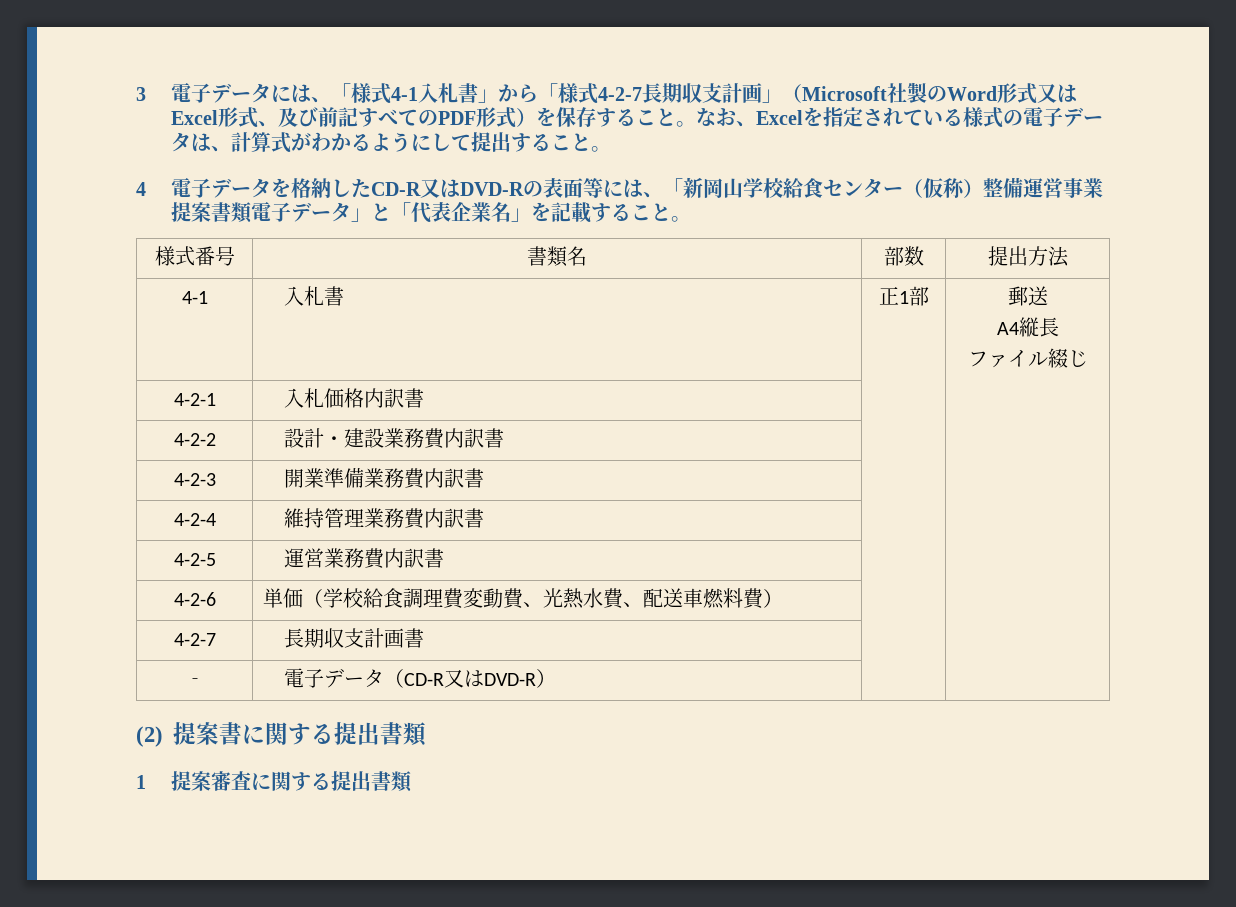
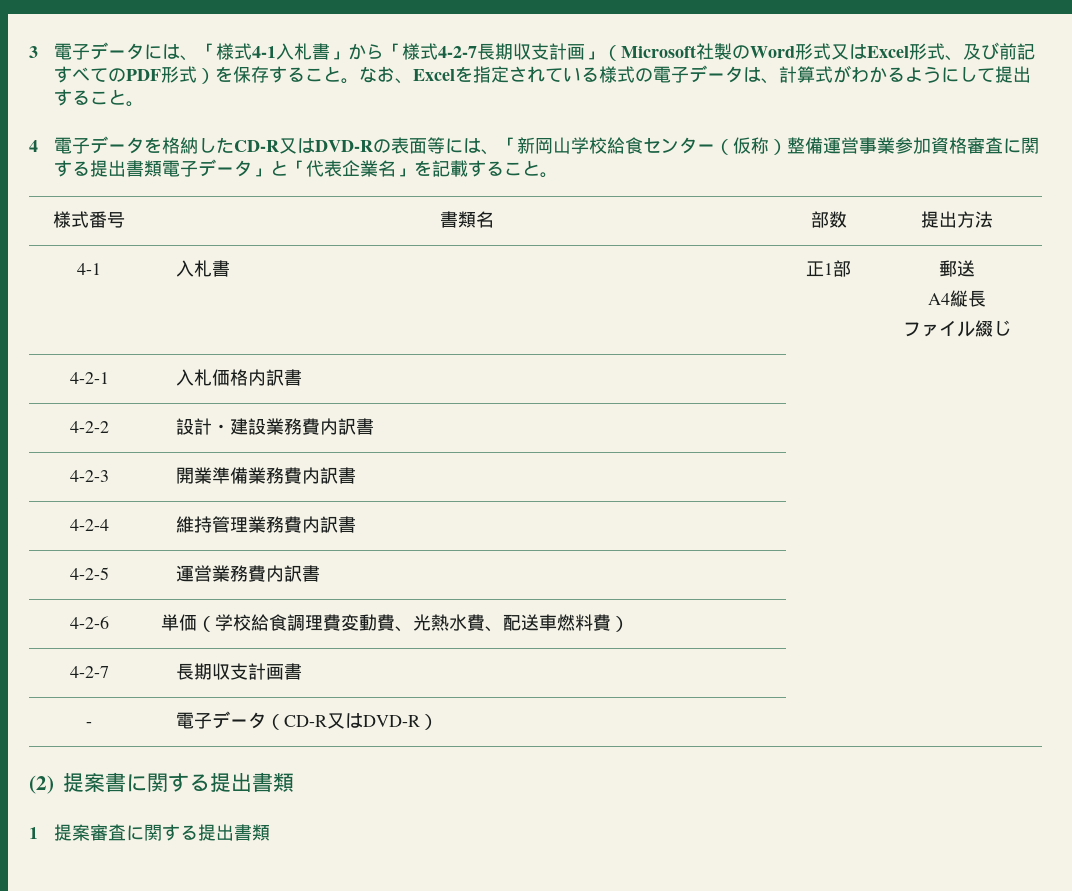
- 4電子データを格納したCD-R又はDVD-Rの表面等には、「新岡山学校給食センター（仮称）整備運営事業提案書類電子データ」と「代表企業名」を記載すること。
+ 4電子データを格納したCD-R又はDVD-Rの表面等には、「新岡山学校給食センター（仮称）整備運営事業参加資格審査に関する提出書類電子データ」と「代表企業名」を記載すること。

